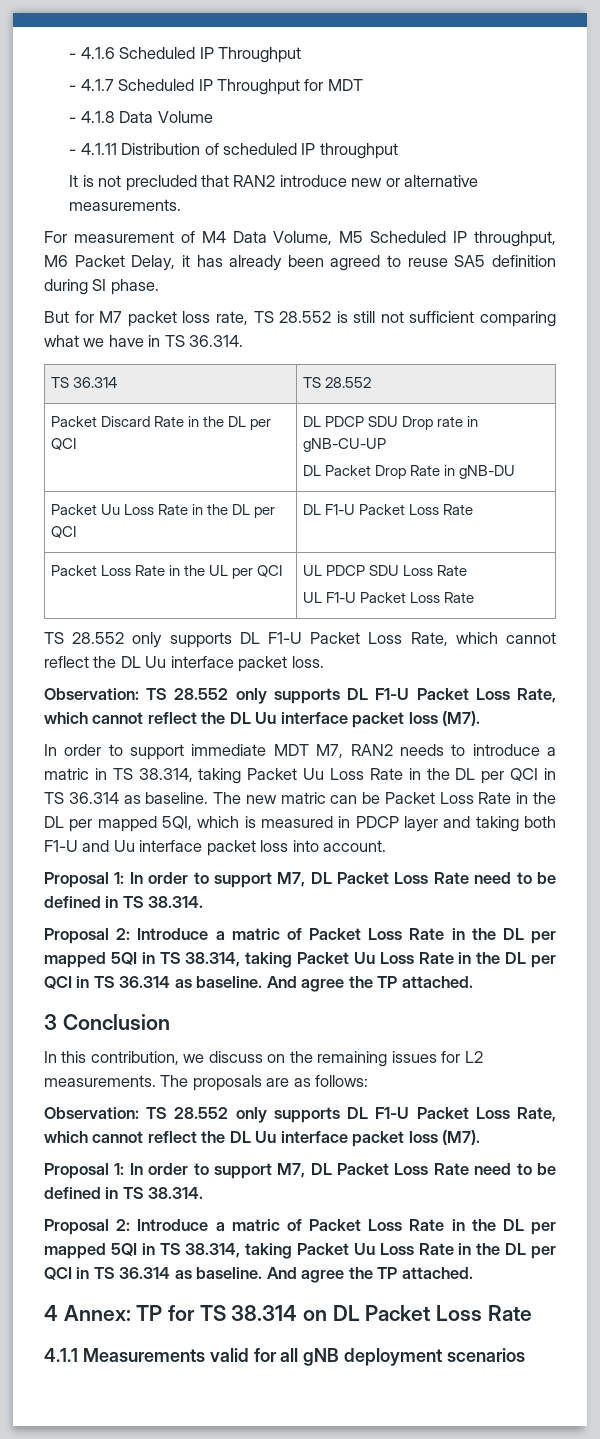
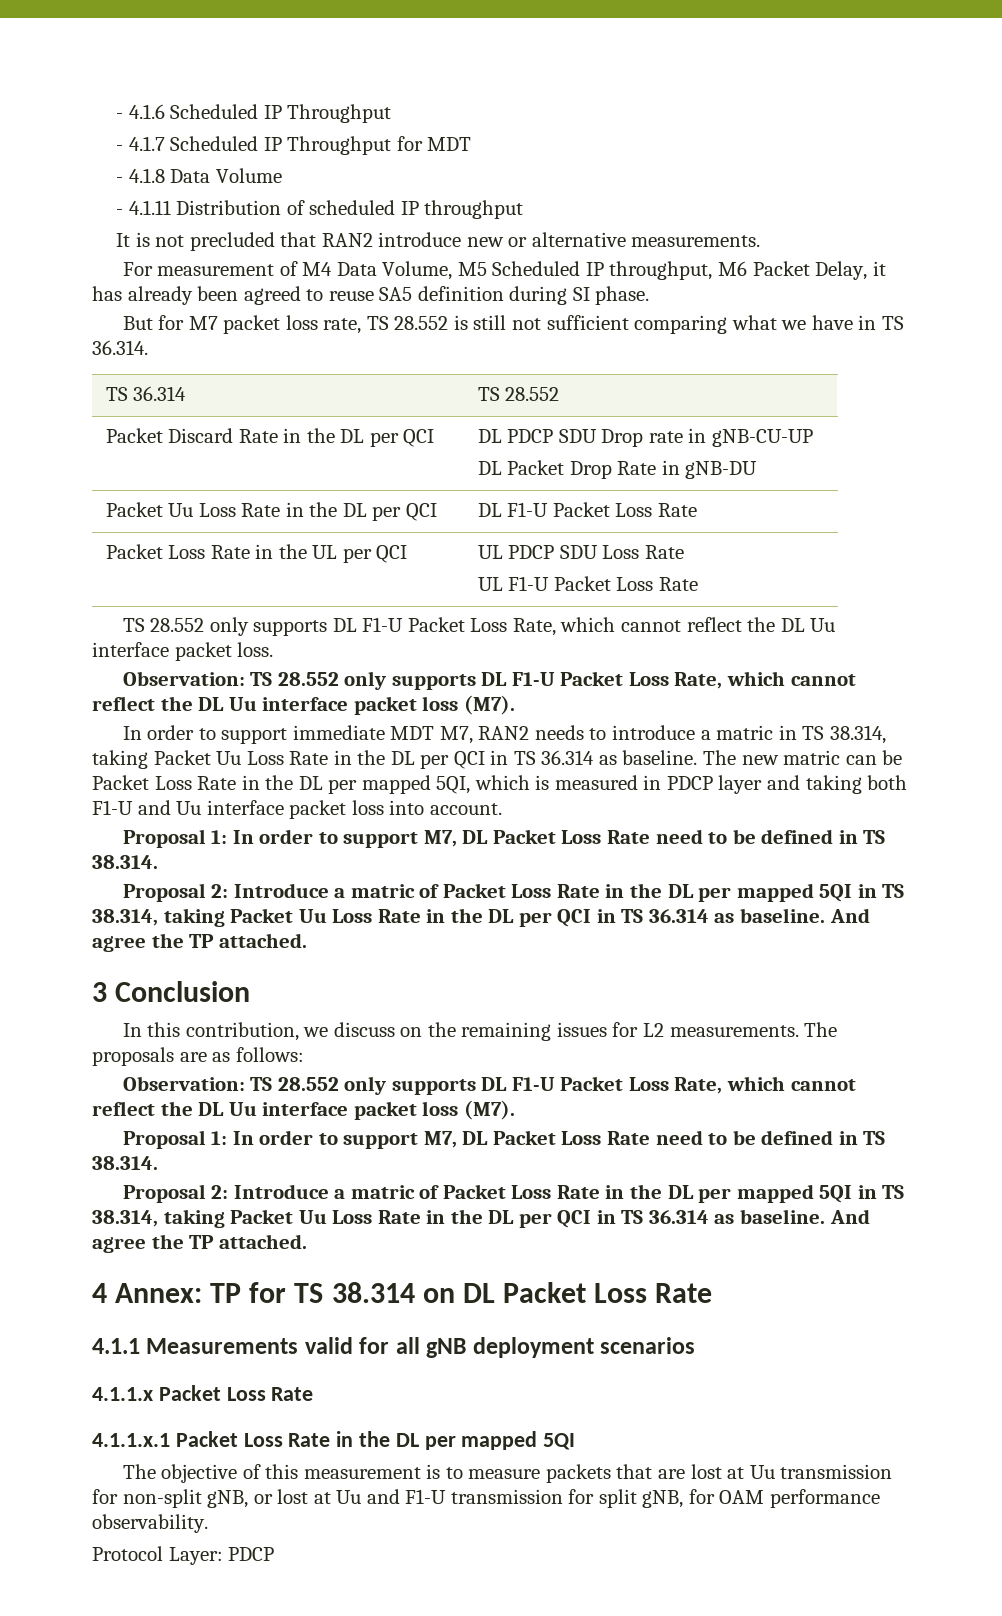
+ 4.1.1.x Packet Loss Rate
+ 4.1.1.x.1 Packet Loss Rate in the DL per mapped 5QI
+ The objective of this measurement is to measure packets that are lost at Uu transmission for non-split gNB, or lost at Uu and F1-U transmission for split gNB, for OAM performance observability.
+ Protocol Layer: PDCP

